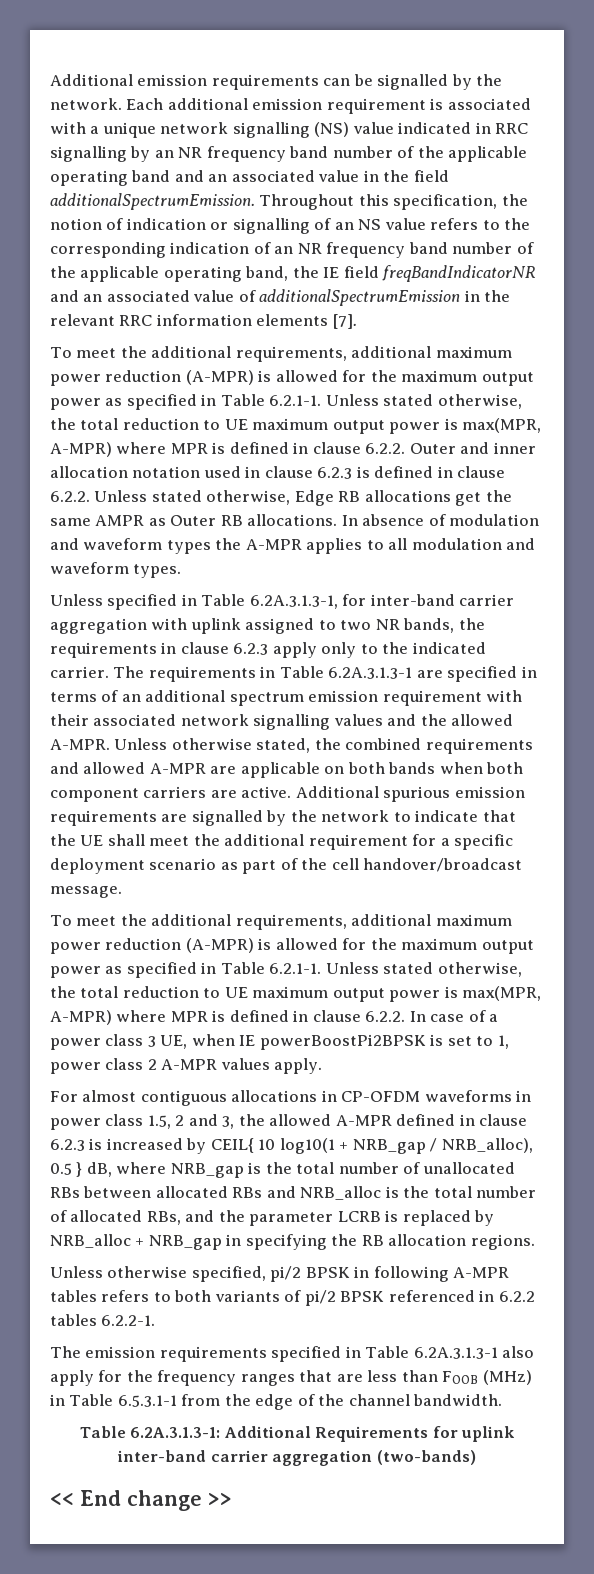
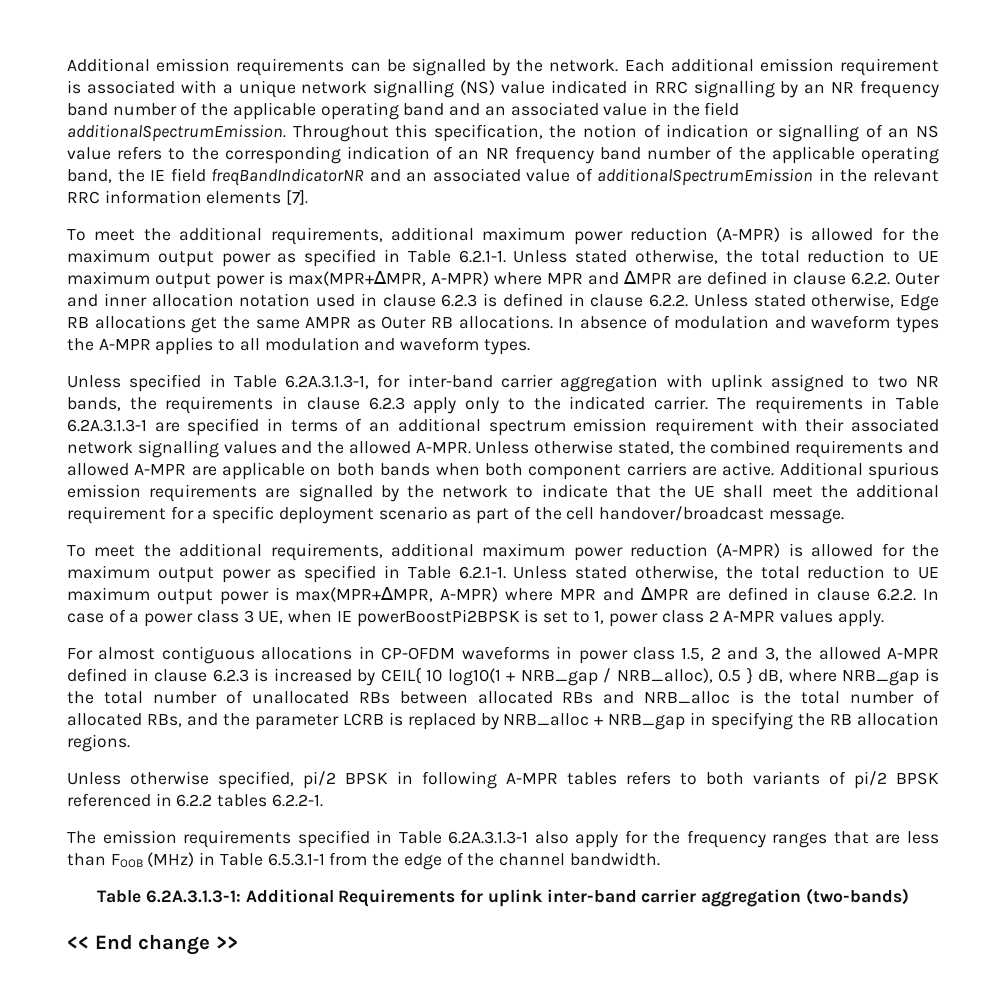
- To meet the additional requirements, additional maximum power reduction (A-MPR) is allowed for the maximum output power as specified in Table 6.2.1-1. Unless stated otherwise, the total reduction to UE maximum output power is max(MPR, A-MPR) where MPR is defined in clause 6.2.2. Outer and inner allocation notation used in clause 6.2.3 is defined in clause 6.2.2. Unless stated otherwise, Edge RB allocations get the same AMPR as Outer RB allocations.
+ To meet the additional requirements, additional maximum power reduction (A-MPR) is allowed for the maximum output power as specified in Table 6.2.1-1. Unless stated otherwise, the total reduction to UE maximum output power is max(MPR+∆MPR, A-MPR) where MPR and ∆MPR are defined in clause 6.2.2. Outer and inner allocation notation used in clause 6.2.3 is defined in clause 6.2.2. Unless stated otherwise, Edge RB allocations get the same AMPR as Outer RB allocations.
- To meet the additional requirements, additional maximum power reduction (A-MPR) is allowed for the maximum output power as specified in Table 6.2.1-1. Unless stated otherwise, the total reduction to UE maximum output power is max(MPR, A-MPR) where MPR is defined in clause 6.2.2. In case of a power class 3 UE, when IE powerBoostPi2BPSK is set to 1, power class 2 A-MPR values apply.
+ To meet the additional requirements, additional maximum power reduction (A-MPR) is allowed for the maximum output power as specified in Table 6.2.1-1. Unless stated otherwise, the total reduction to UE maximum output power is max(MPR+∆MPR, A-MPR) where MPR and ∆MPR are defined in clause 6.2.2. In case of a power class 3 UE, when IE powerBoostPi2BPSK is set to 1, power class 2 A-MPR values apply.

